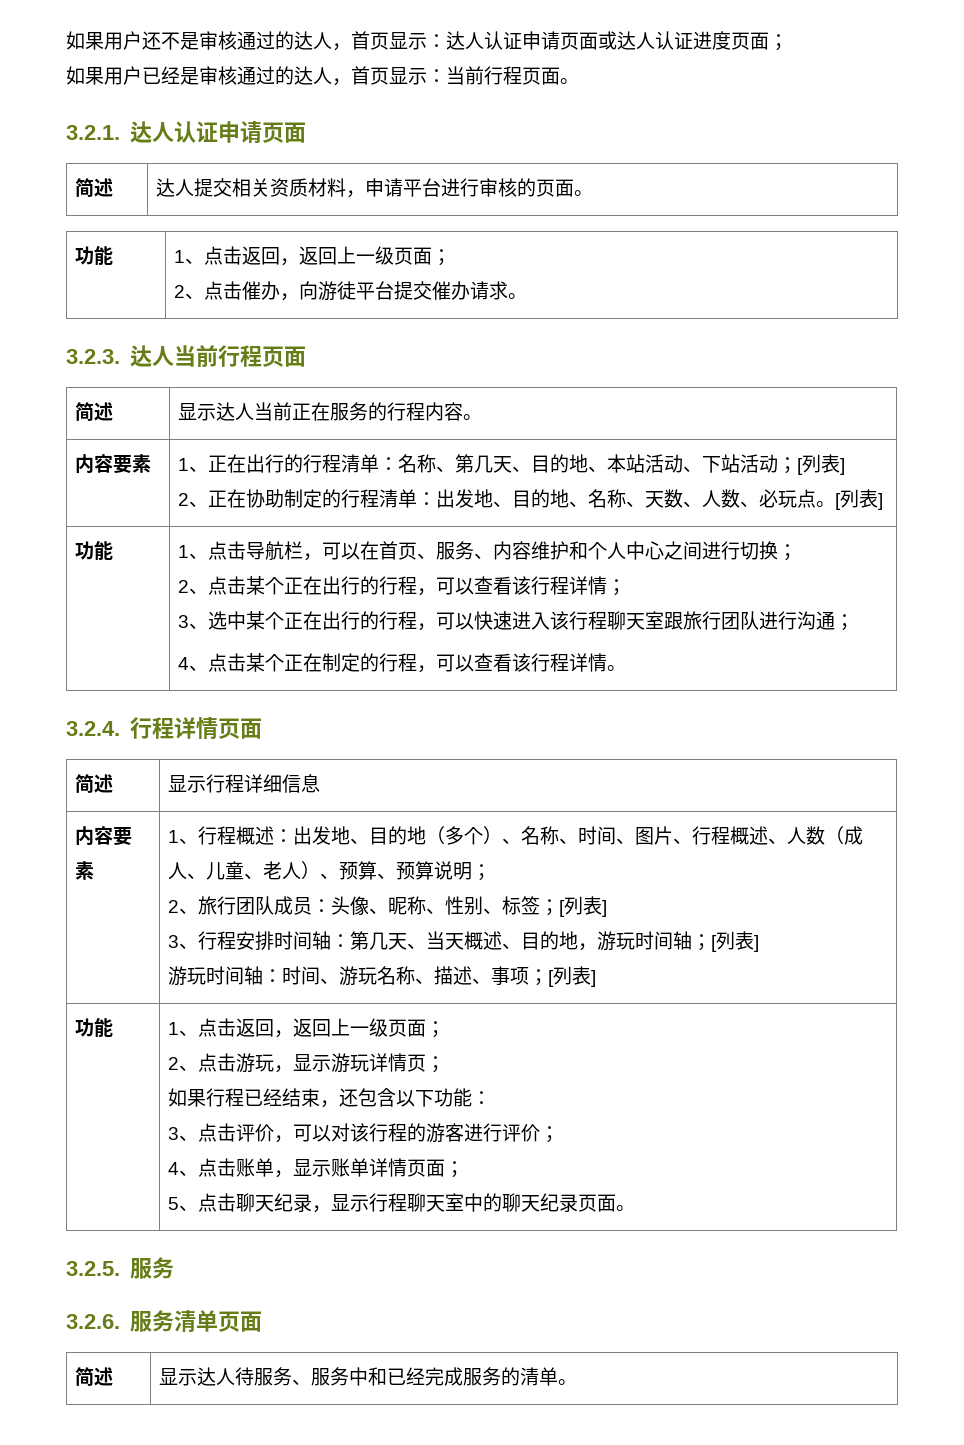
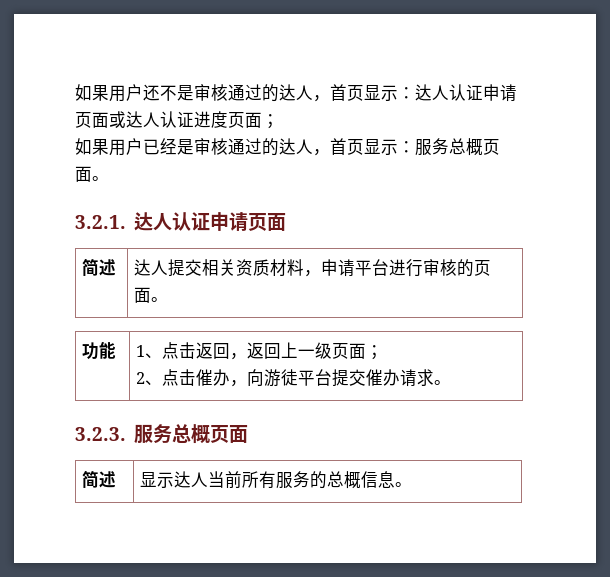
- 如果用户已经是审核通过的达人，首页显示：当前行程页面。
+ 如果用户已经是审核通过的达人，首页显示：服务总概页面。
- 3.2.3.达人当前行程页面
+ 3.2.3.服务总概页面
- 简述 | 显示达人当前正在服务的行程内容。
- 内容要素 | 1、正在出行的行程清单：名称、第几天、目的地、本站活动、下站活动；[列表]
- 2、正在协助制定的行程清单：出发地、目的地、名称、天数、人数、必玩点。[列表]
- 功能 | 1、点击导航栏，可以在首页、服务、内容维护和个人中心之间进行切换；
- 2、点击某个正在出行的行程，可以查看该行程详情；
- 3、选中某个正在出行的行程，可以快速进入该行程聊天室跟旅行团队进行沟通；
- 4、点击某个正在制定的行程，可以查看该行程详情。
- 3.2.4.行程详情页面
- 简述 | 显示行程详细信息
- 内容要素 | 1、行程概述：出发地、目的地（多个）、名称、时间、图片、行程概述、人数（成人、儿童、老人）、预算、预算说明；
- 2、旅行团队成员：头像、昵称、性别、标签；[列表]
- 3、行程安排时间轴：第几天、当天概述、目的地，游玩时间轴；[列表]
- 游玩时间轴：时间、游玩名称、描述、事项；[列表]
- 功能 | 1、点击返回，返回上一级页面；
- 2、点击游玩，显示游玩详情页；
- 如果行程已经结束，还包含以下功能：
- 3、点击评价，可以对该行程的游客进行评价；
- 4、点击账单，显示账单详情页面；
- 5、点击聊天纪录，显示行程聊天室中的聊天纪录页面。
- 3.2.5.服务
- 3.2.6.服务清单页面
- 简述 | 显示达人待服务、服务中和已经完成服务的清单。
+ 简述 | 显示达人当前所有服务的总概信息。

